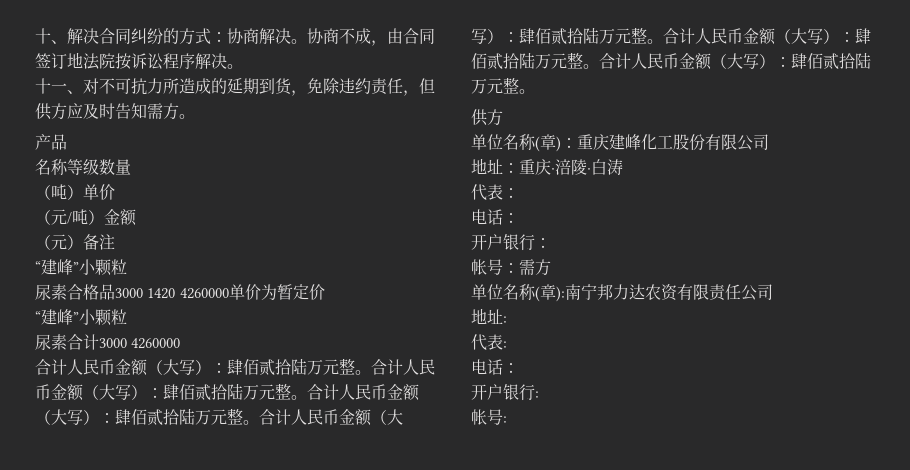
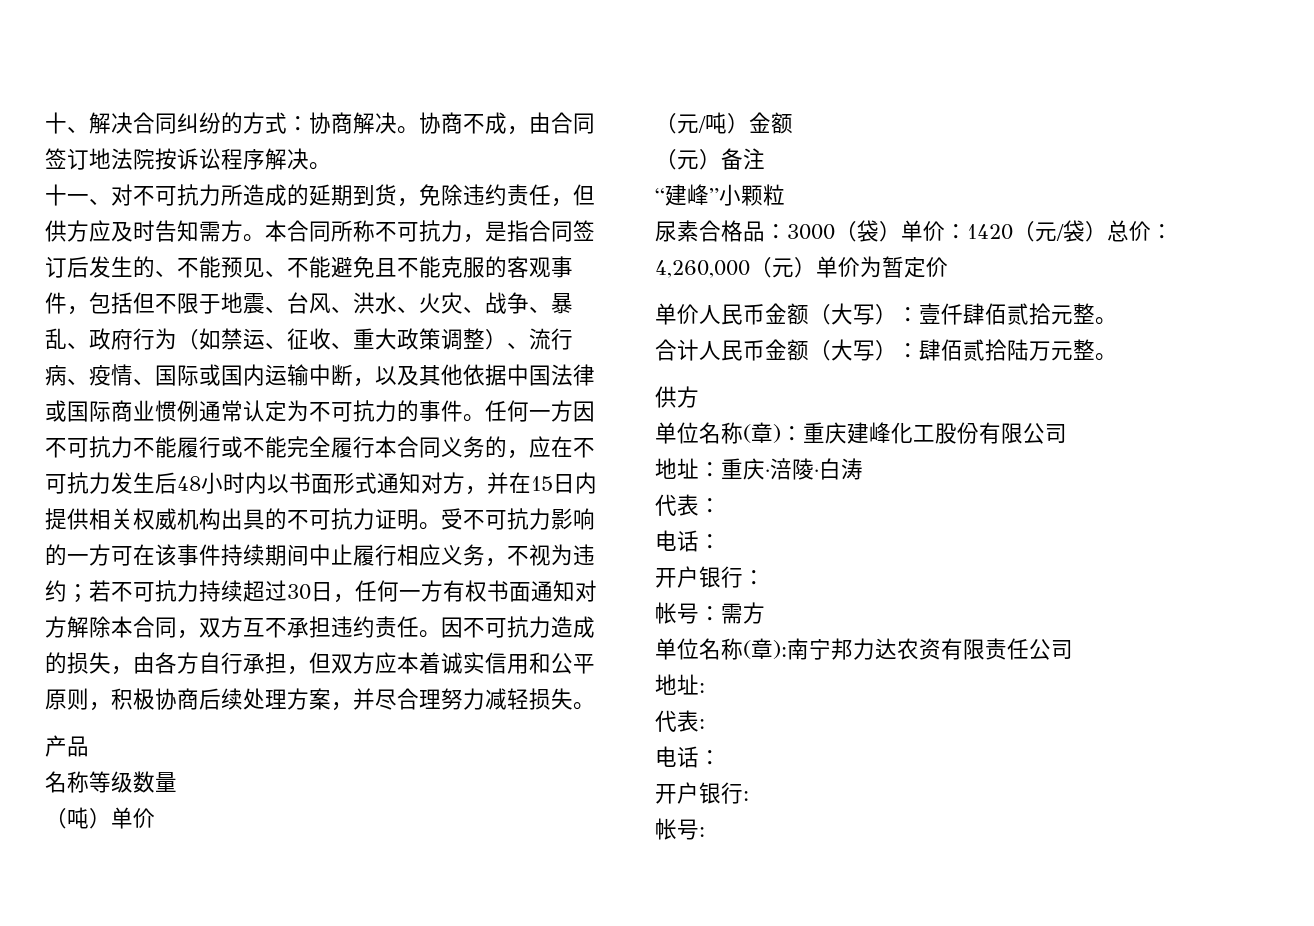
+ 本合同所称不可抗力，是指合同签订后发生的、不能预见、不能避免且不能克服的客观事件，包括但不限于地震、台风、洪水、火灾、战争、暴乱、政府行为（如禁运、征收、重大政策调整）、流行病、疫情、国际或国内运输中断，以及其他依据中国法律或国际商业惯例通常认定为不可抗力的事件。任何一方因不可抗力不能履行或不能完全履行本合同义务的，应在不可抗力发生后48小时内以书面形式通知对方，并在15日内提供相关权威机构出具的不可抗力证明。受不可抗力影响的一方可在该事件持续期间中止履行相应义务，不视为违约；若不可抗力持续超过30日，任何一方有权书面通知对方解除本合同，双方互不承担违约责任。因不可抗力造成的损失，由各方自行承担，但双方应本着诚实信用和公平原则，积极协商后续处理方案，并尽合理努力减轻损失。
- 尿素合格品3000 1420 4260000单价为暂定价
- “建峰”小颗粒
- 尿素合计3000 4260000
- 合计人民币金额（大写）：肆佰贰拾陆万元整。合计人民币金额（大写）：肆佰贰拾陆万元整。合计人民币金额（大写）：肆佰贰拾陆万元整。合计人民币金额（大写）：肆佰贰拾陆万元整。合计人民币金额（大写）：肆佰贰拾陆万元整。合计人民币金额（大写）：肆佰贰拾陆万元整。
+ 尿素合格品：3000（袋）单价：1420（元/袋）总价：4,260,000（元）单价为暂定价
+ 单价人民币金额（大写）：壹仟肆佰贰拾元整。
+ 合计人民币金额（大写）：肆佰贰拾陆万元整。

